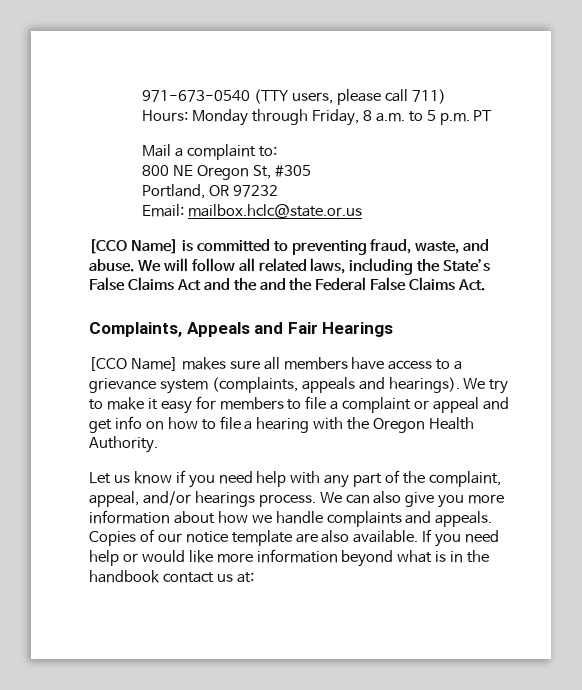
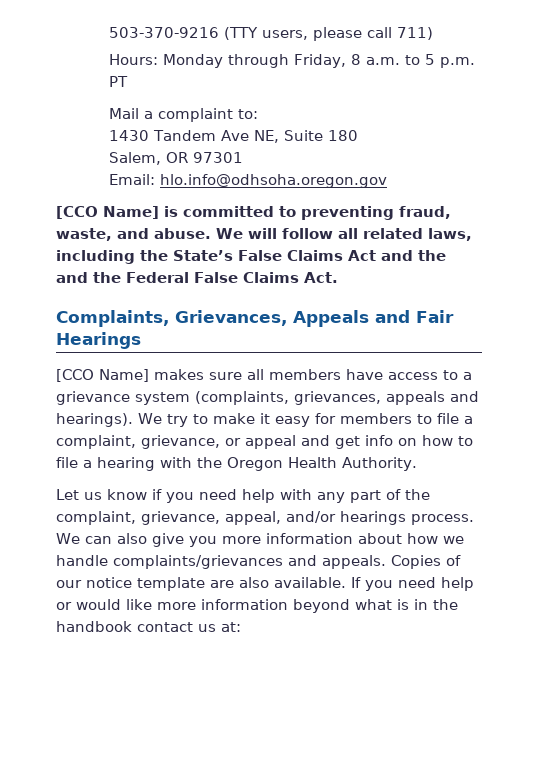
- 971-673-0540 (TTY users, please call 711)
+ 503-370-9216 (TTY users, please call 711)
- 800 NE Oregon St, #305
- Portland, OR 97232
+ 1430 Tandem Ave NE, Suite 180
+ Salem, OR 97301
- Email: mailbox.hclc@state.or.us
+ Email: hlo.info@odhsoha.oregon.gov
- Complaints, Appeals and Fair Hearings
+ Complaints, Grievances, Appeals and Fair Hearings
- [CCO Name] makes sure all members have access to a grievance system (complaints, appeals and hearings).
+ [CCO Name] makes sure all members have access to a grievance system (complaints, grievances, appeals and hearings).
- We try to make it easy for members to file a complaint or appeal and get info on how to file a hearing with the Oregon Health Authority.
+ We try to make it easy for members to file a complaint, grievance, or appeal and get info on how to file a hearing with the Oregon Health Authority.
- Let us know if you need help with any part of the complaint, appeal, and/or hearings process.
+ Let us know if you need help with any part of the complaint, grievance, appeal, and/or hearings process.
- We can also give you more information about how we handle complaints and appeals.
+ We can also give you more information about how we handle complaints/grievances and appeals.

